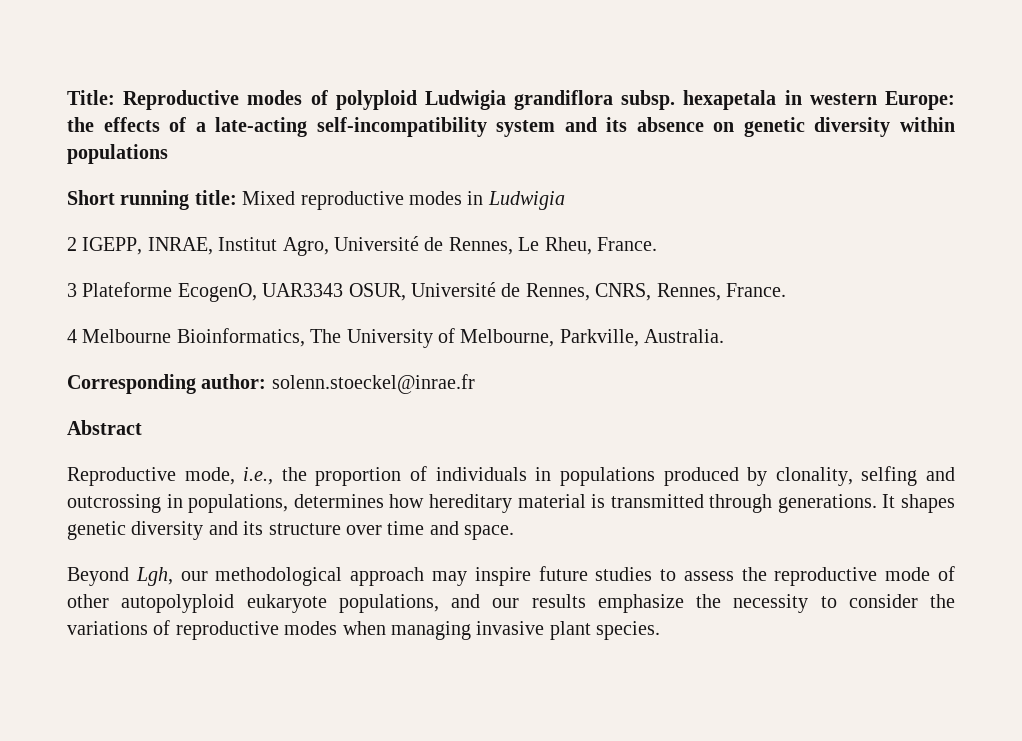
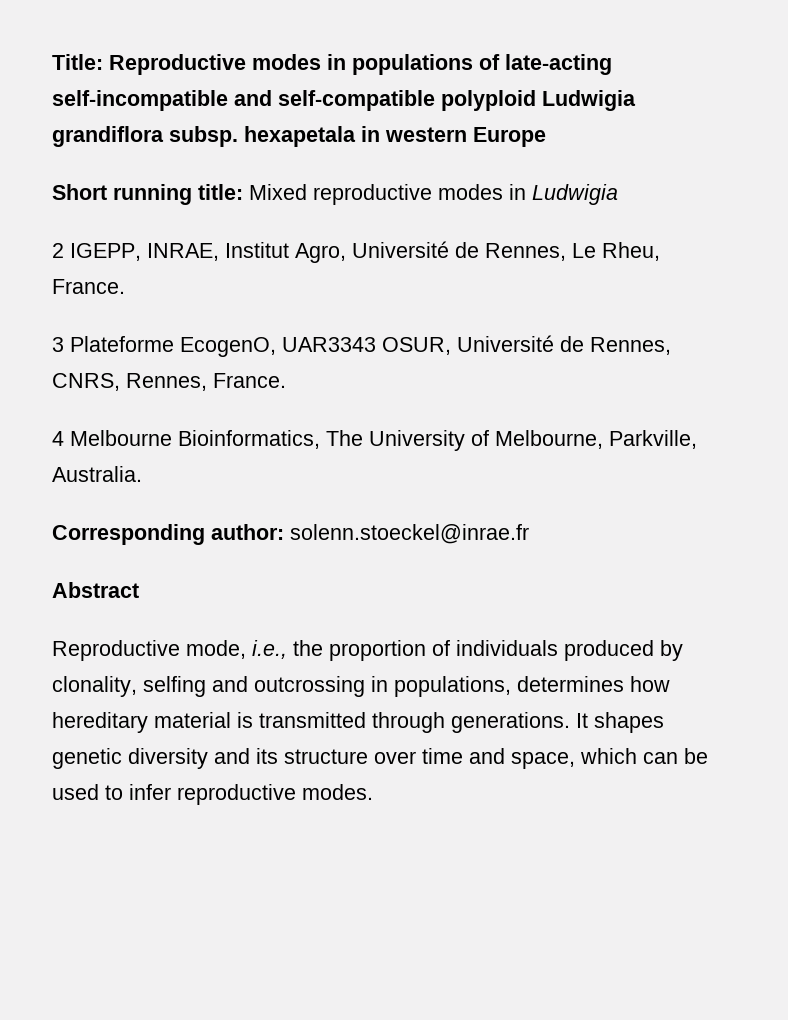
- Title: Reproductive modes of polyploid Ludwigia grandiflora subsp. hexapetala in western Europe: the effects of a late-acting self-incompatibility system and its absence on genetic diversity within populations
+ Title: Reproductive modes in populations of late-acting self-incompatible and self-compatible polyploid Ludwigia grandiflora subsp. hexapetala in western Europe
- Reproductive mode, i.e., the proportion of individuals in populations produced by clonality, selfing and outcrossing in populations, determines how hereditary material is transmitted through generations.
+ Reproductive mode, i.e., the proportion of individuals produced by clonality, selfing and outcrossing in populations, determines how hereditary material is transmitted through generations.
- It shapes genetic diversity and its structure over time and space.
- Beyond Lgh, our methodological approach may inspire future studies to assess the reproductive mode of other autopolyploid eukaryote populations, and our results emphasize the necessity to consider the variations of reproductive modes when managing invasive plant species.
+ It shapes genetic diversity and its structure over time and space, which can be used to infer reproductive modes.

